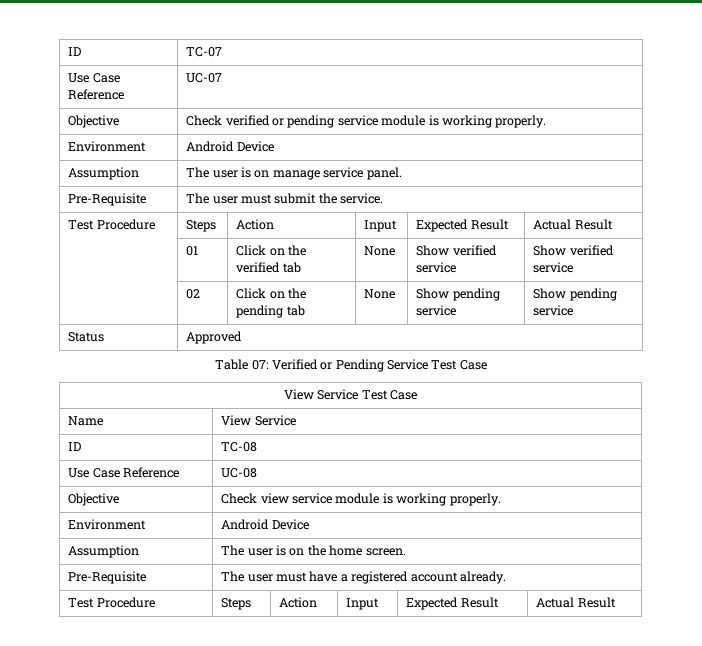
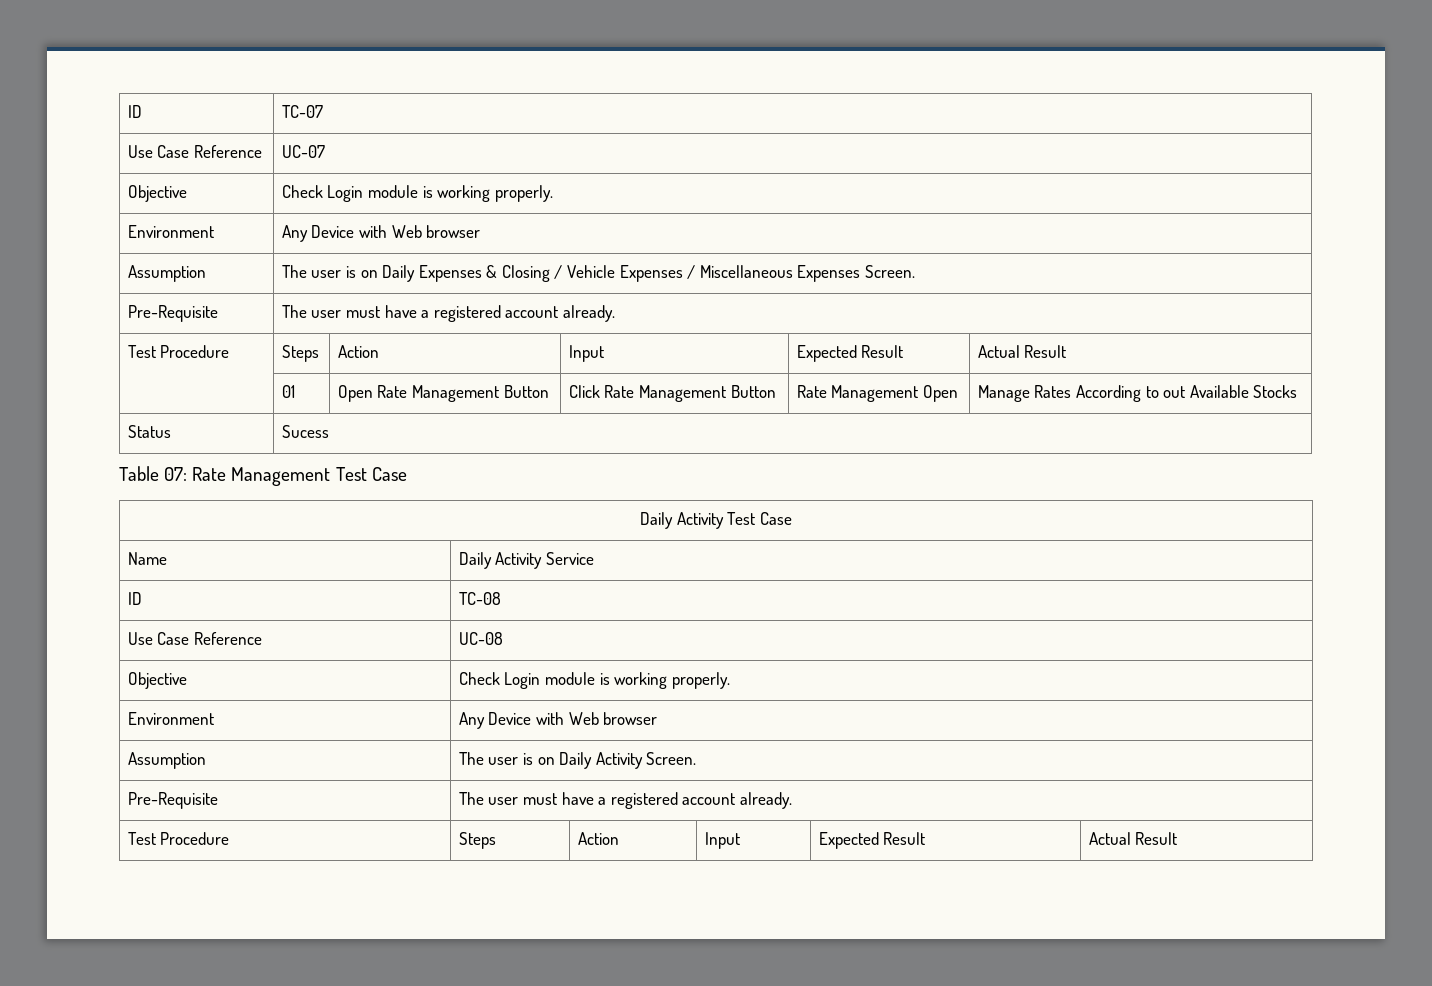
  Use Case Reference | UC-07
- Objective | Check verified or pending service module is working properly.
- Environment | Android Device
- Assumption | The user is on manage service panel.
- Pre-Requisite | The user must submit the service.
- Test Procedure | Steps | Action | Input | Expected Result | Actual Result
- | 01 | Click on the verified tab | None | Show verified service | Show verified service
- | 02 | Click on the pending tab | None | Show pending service | Show pending service
- Status | Approved
- Table 07: Verified or Pending Service Test Case
- View Service Test Case
- Name | View Service
- ID | TC-08
- Use Case Reference | UC-08
- Objective | Check view service module is working properly.
- Environment | Android Device
- Assumption | The user is on the home screen.
+ Objective | Check Login module is working properly.
+ Environment | Any Device with Web browser
+ Assumption | The user is on Daily Expenses & Closing / Vehicle Expenses / Miscellaneous Expenses Screen.
+ | 01 | Open Rate Management Button | Click Rate Management Button | Rate Management Open | Manage Rates According to out Available Stocks
+ Status | Sucess
+ Table 07: Rate Management Test Case
+ Daily Activity Test Case
+ Name | Daily Activity Service
+ ID | TC-08
+ Use Case Reference | UC-08
+ Objective | Check Login module is working properly.
+ Environment | Any Device with Web browser
+ Assumption | The user is on Daily Activity Screen.
+ Pre-Requisite | The user must have a registered account already.
+ Test Procedure | Steps | Action | Input | Expected Result | Actual Result

